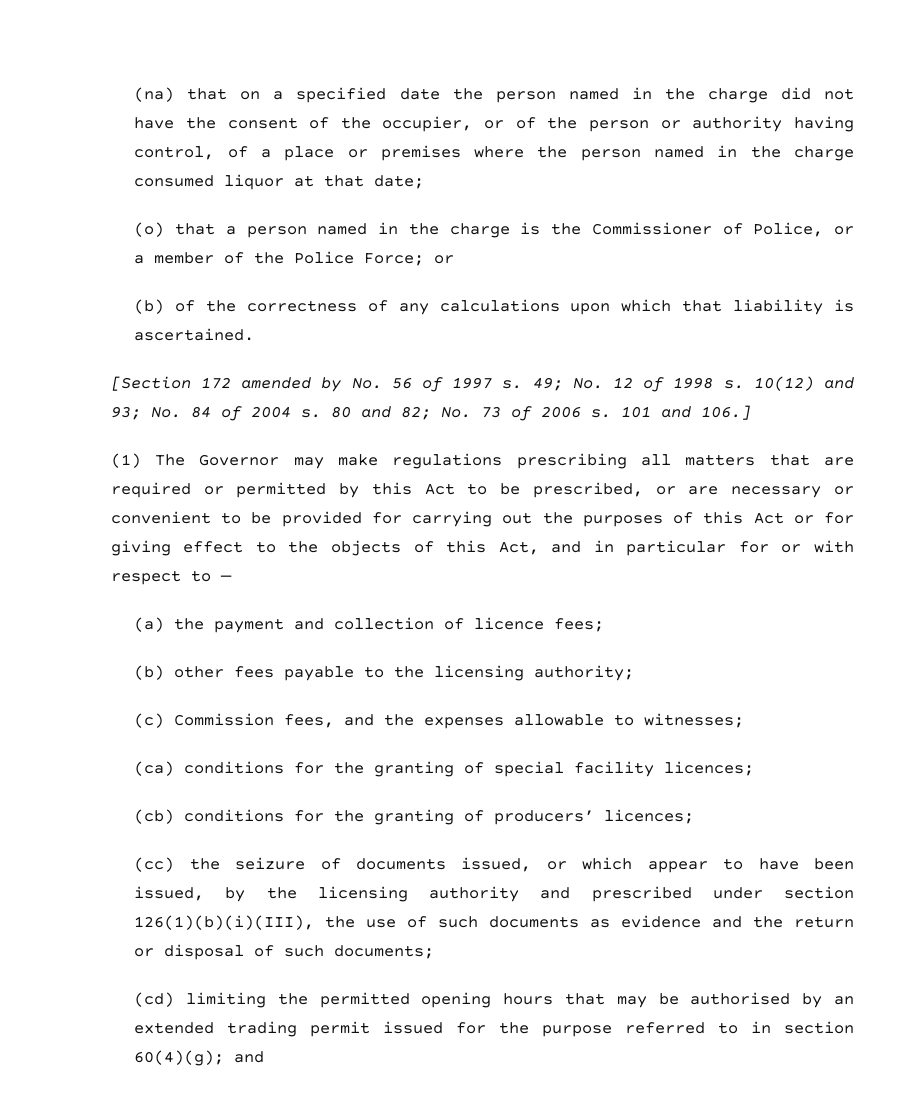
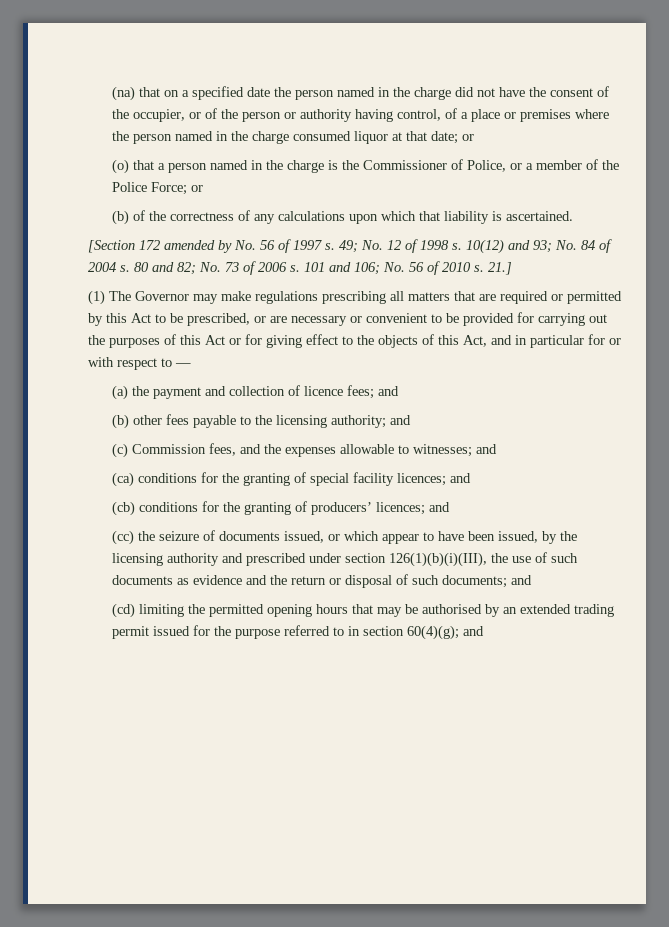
- (na) that on a specified date the person named in the charge did not have the consent of the occupier, or of the person or authority having control, of a place or premises where the person named in the charge consumed liquor at that date;
+ (na) that on a specified date the person named in the charge did not have the consent of the occupier, or of the person or authority having control, of a place or premises where the person named in the charge consumed liquor at that date; or
- 101 and 106.]
+ 101 and 106; No. 56 of 2010 s. 21.]
- (a) the payment and collection of licence fees;
+ (a) the payment and collection of licence fees; and
- (b) other fees payable to the licensing authority;
+ (b) other fees payable to the licensing authority; and
- (c) Commission fees, and the expenses allowable to witnesses;
+ (c) Commission fees, and the expenses allowable to witnesses; and
- (ca) conditions for the granting of special facility licences;
+ (ca) conditions for the granting of special facility licences; and
- (cb) conditions for the granting of producers’ licences;
+ (cb) conditions for the granting of producers’ licences; and
- (cc) the seizure of documents issued, or which appear to have been issued, by the licensing authority and prescribed under section 126(1)(b)(i)(III), the use of such documents as evidence and the return or disposal of such documents;
+ (cc) the seizure of documents issued, or which appear to have been issued, by the licensing authority and prescribed under section 126(1)(b)(i)(III), the use of such documents as evidence and the return or disposal of such documents; and

